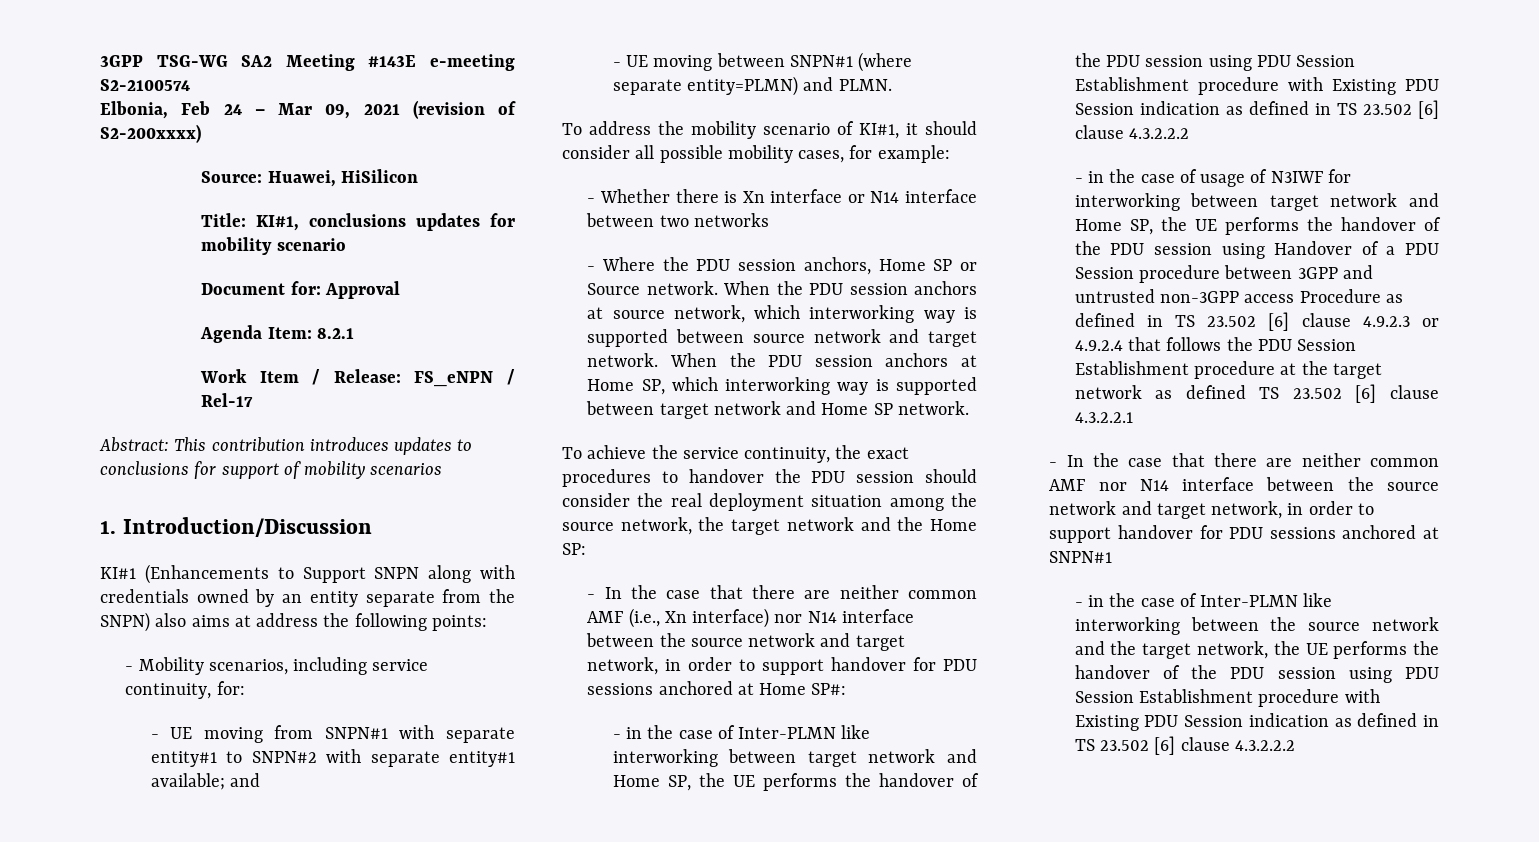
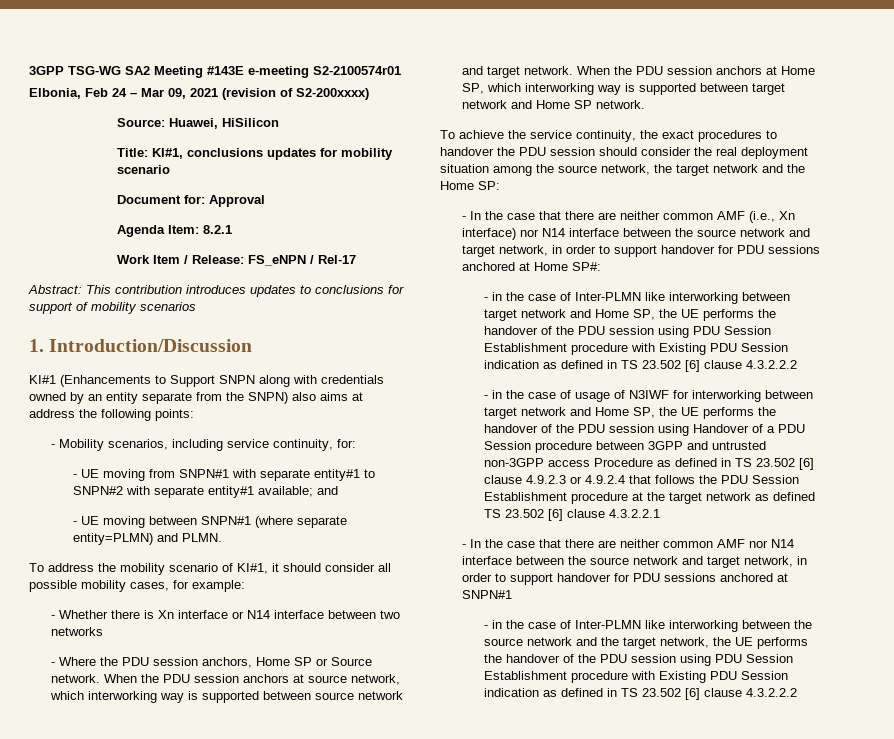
- 3GPP TSG-WG SA2 Meeting #143E e-meeting S2-2100574
+ 3GPP TSG-WG SA2 Meeting #143E e-meeting S2-2100574r01

